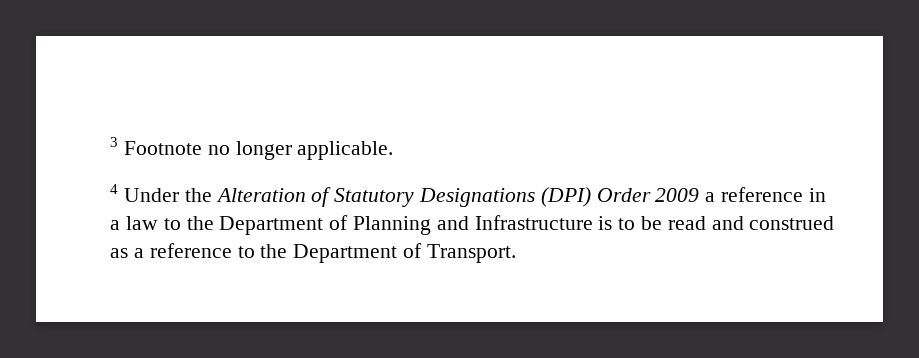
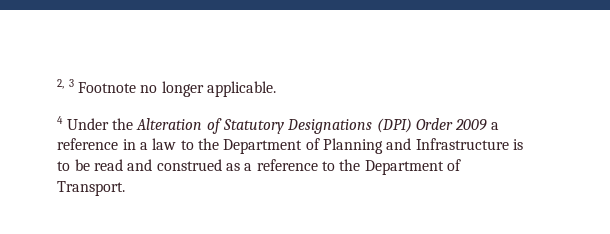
- 3 Footnote no longer applicable.
+ 2, 3 Footnote no longer applicable.

